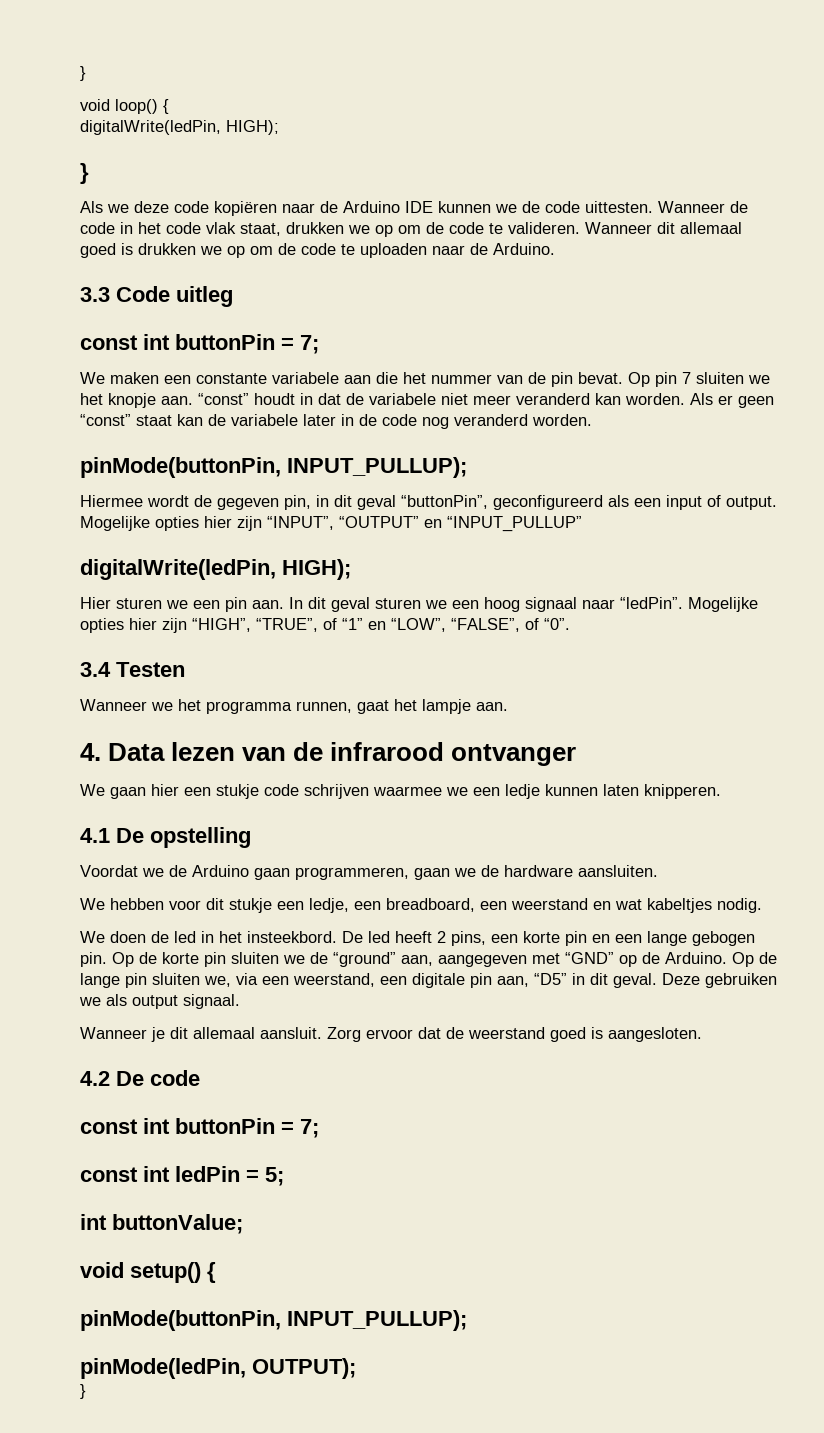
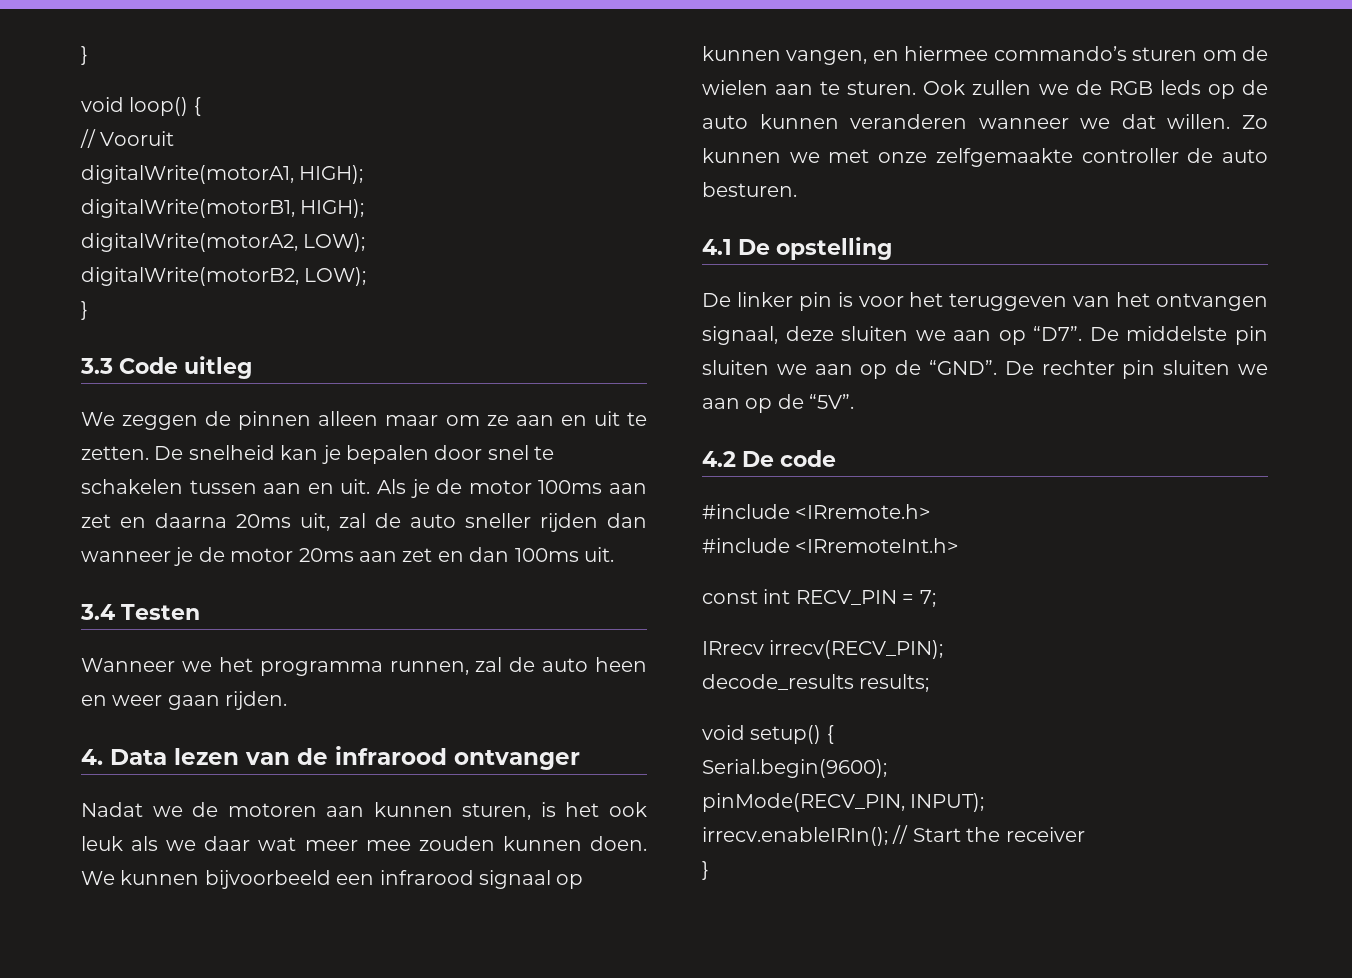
  void loop() {
- digitalWrite(ledPin, HIGH);
+ // Vooruit
+ digitalWrite(motorA1, HIGH);
+ digitalWrite(motorB1, HIGH);
+ digitalWrite(motorA2, LOW);
+ digitalWrite(motorB2, LOW);
  }
- Als we deze code kopiëren naar de Arduino IDE kunnen we de code uittesten. Wanneer de code in het code vlak staat, drukken we op om de code te valideren. Wanneer dit allemaal goed is drukken we op om de code te uploaden naar de Arduino.
  3.3 Code uitleg
- const int buttonPin = 7;
- We maken een constante variabele aan die het nummer van de pin bevat. Op pin 7 sluiten we het knopje aan. “const” houdt in dat de variabele niet meer veranderd kan worden. Als er geen “const” staat kan de variabele later in de code nog veranderd worden.
- pinMode(buttonPin, INPUT_PULLUP);
- Hiermee wordt de gegeven pin, in dit geval “buttonPin”, geconfigureerd als een input of output. Mogelijke opties hier zijn “INPUT”, “OUTPUT” en “INPUT_PULLUP”
- digitalWrite(ledPin, HIGH);
- Hier sturen we een pin aan. In dit geval sturen we een hoog signaal naar “ledPin”. Mogelijke opties hier zijn “HIGH”, “TRUE”, of “1” en “LOW”, “FALSE”, of “0”.
+ We zeggen de pinnen alleen maar om ze aan en uit te zetten. De snelheid kan je bepalen door snel te schakelen tussen aan en uit. Als je de motor 100ms aan zet en daarna 20ms uit, zal de auto sneller rijden dan wanneer je de motor 20ms aan zet en dan 100ms uit.
- Wanneer we het programma runnen, gaat het lampje aan.
+ Wanneer we het programma runnen, zal de auto heen en weer gaan rijden.
- We gaan hier een stukje code schrijven waarmee we een ledje kunnen laten knipperen.
+ Nadat we de motoren aan kunnen sturen, is het ook leuk als we daar wat meer mee zouden kunnen doen. We kunnen bijvoorbeeld een infrarood signaal op kunnen vangen, en hiermee commando’s sturen om de wielen aan te sturen. Ook zullen we de RGB leds op de auto kunnen veranderen wanneer we dat willen. Zo kunnen we met onze zelfgemaakte controller de auto besturen.
  4.1 De opstelling
- Voordat we de Arduino gaan programmeren, gaan we de hardware aansluiten.
- We hebben voor dit stukje een ledje, een breadboard, een weerstand en wat kabeltjes nodig.
- We doen de led in het insteekbord. De led heeft 2 pins, een korte pin en een lange gebogen pin. Op de korte pin sluiten we de “ground” aan, aangegeven met “GND” op de Arduino. Op de lange pin sluiten we, via een weerstand, een digitale pin aan, “D5” in dit geval. Deze gebruiken we als output signaal.
- Wanneer je dit allemaal aansluit. Zorg ervoor dat de weerstand goed is aangesloten.
+ De linker pin is voor het teruggeven van het ontvangen signaal, deze sluiten we aan op “D7”. De middelste pin sluiten we aan op de “GND”. De rechter pin sluiten we aan op de “5V”.
  4.2 De code
- const int buttonPin = 7;
- const int ledPin = 5;
- int buttonValue;
+ #include <IRremote.h>
+ #include <IRremoteInt.h>
+ const int RECV_PIN = 7;
+ IRrecv irrecv(RECV_PIN);
+ decode_results results;
  void setup() {
- pinMode(buttonPin, INPUT_PULLUP);
- pinMode(ledPin, OUTPUT);
+ Serial.begin(9600);
+ pinMode(RECV_PIN, INPUT);
+ irrecv.enableIRIn(); // Start the receiver

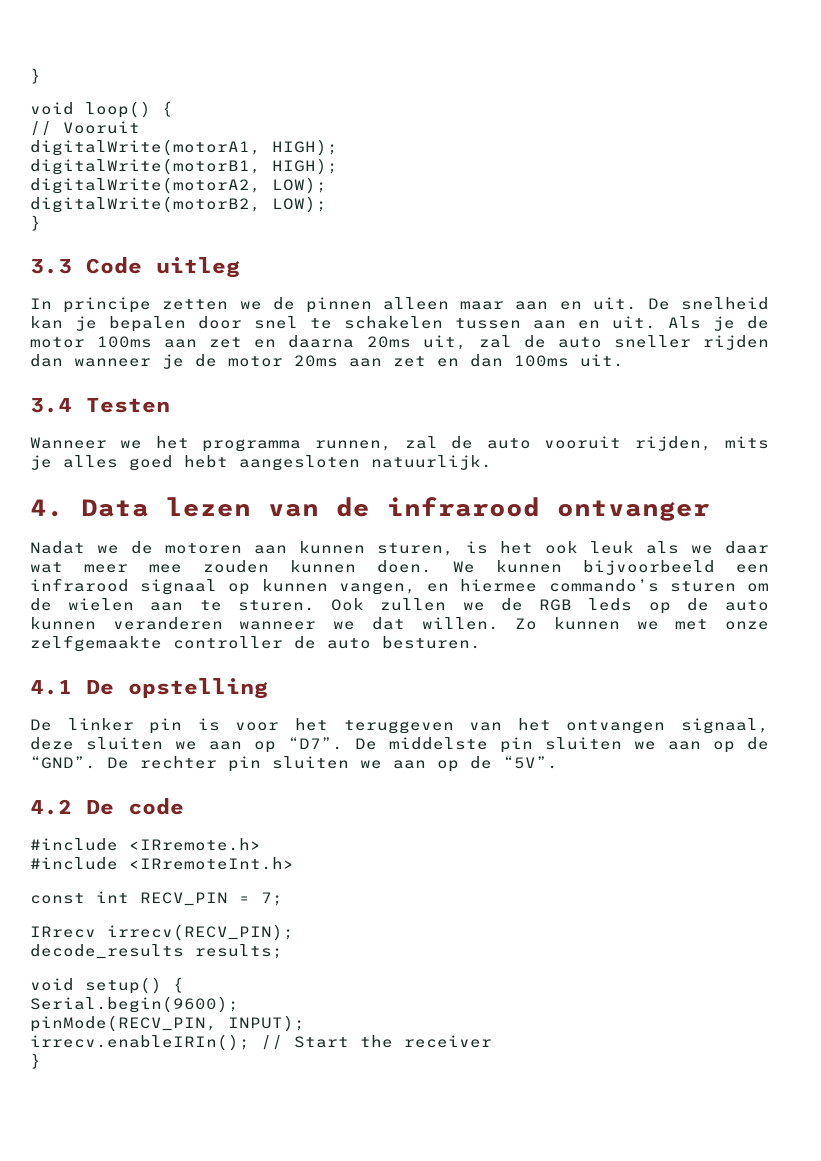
- We zeggen de pinnen alleen maar om ze aan en uit te zetten.
+ In principe zetten we de pinnen alleen maar aan en uit.
- Wanneer we het programma runnen, zal de auto heen en weer gaan rijden.
+ Wanneer we het programma runnen, zal de auto vooruit rijden, mits je alles goed hebt aangesloten natuurlijk.

